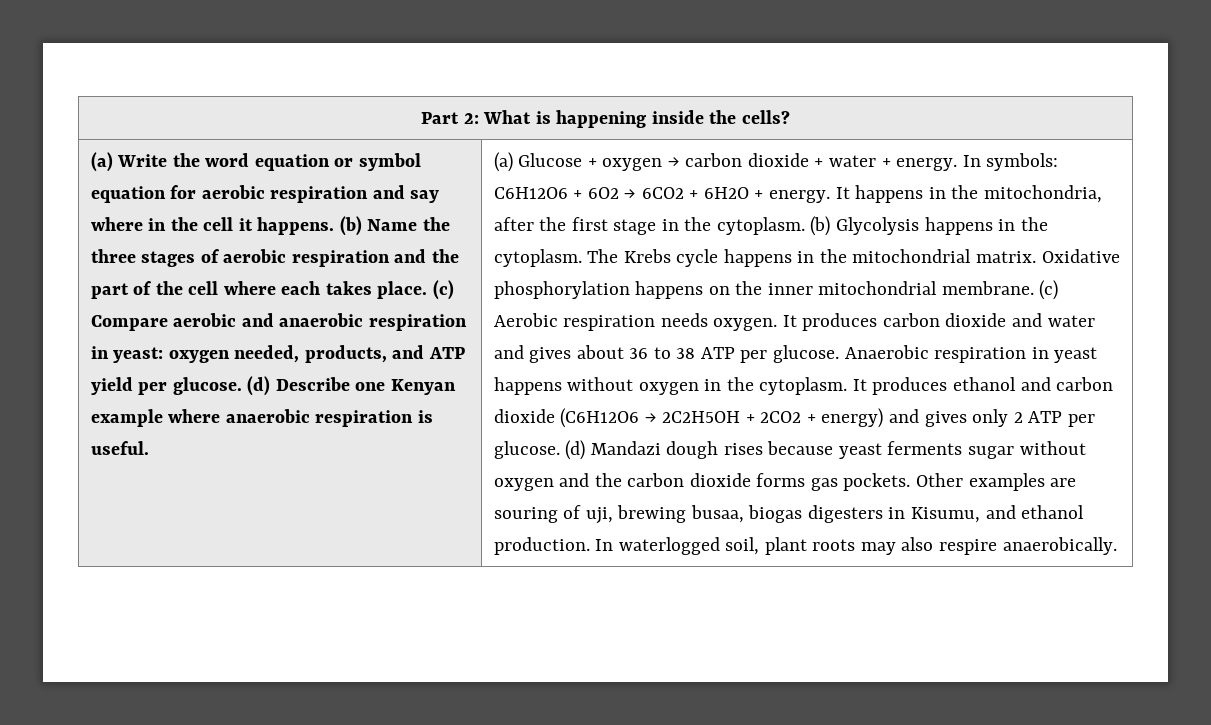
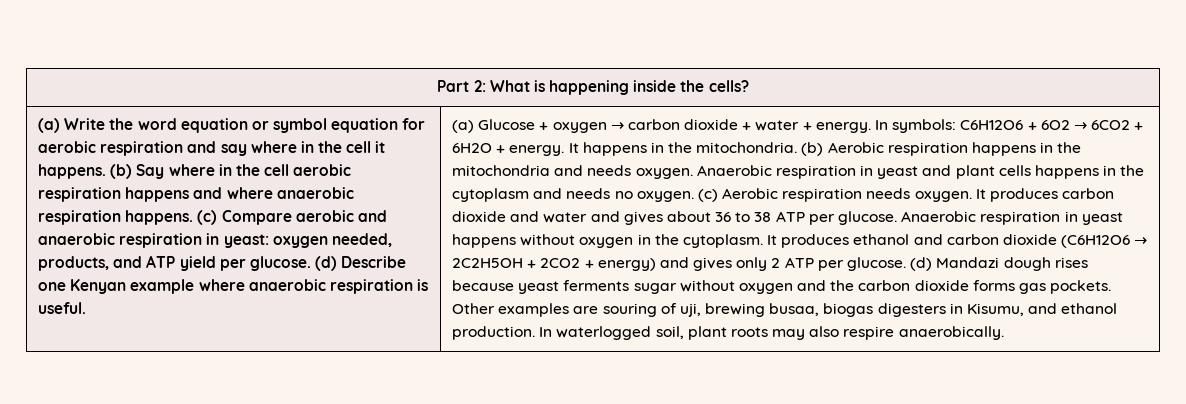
- (b) Name the three stages of aerobic respiration and the part of the cell where each takes place.
+ (b) Say where in the cell aerobic respiration happens and where anaerobic respiration happens.
- It happens in the mitochondria, after the first stage in the cytoplasm. (b) Glycolysis happens in the cytoplasm. The Krebs cycle happens in the mitochondrial matrix. Oxidative phosphorylation happens on the inner mitochondrial membrane.
+ It happens in the mitochondria. (b) Aerobic respiration happens in the mitochondria and needs oxygen. Anaerobic respiration in yeast and plant cells happens in the cytoplasm and needs no oxygen.

